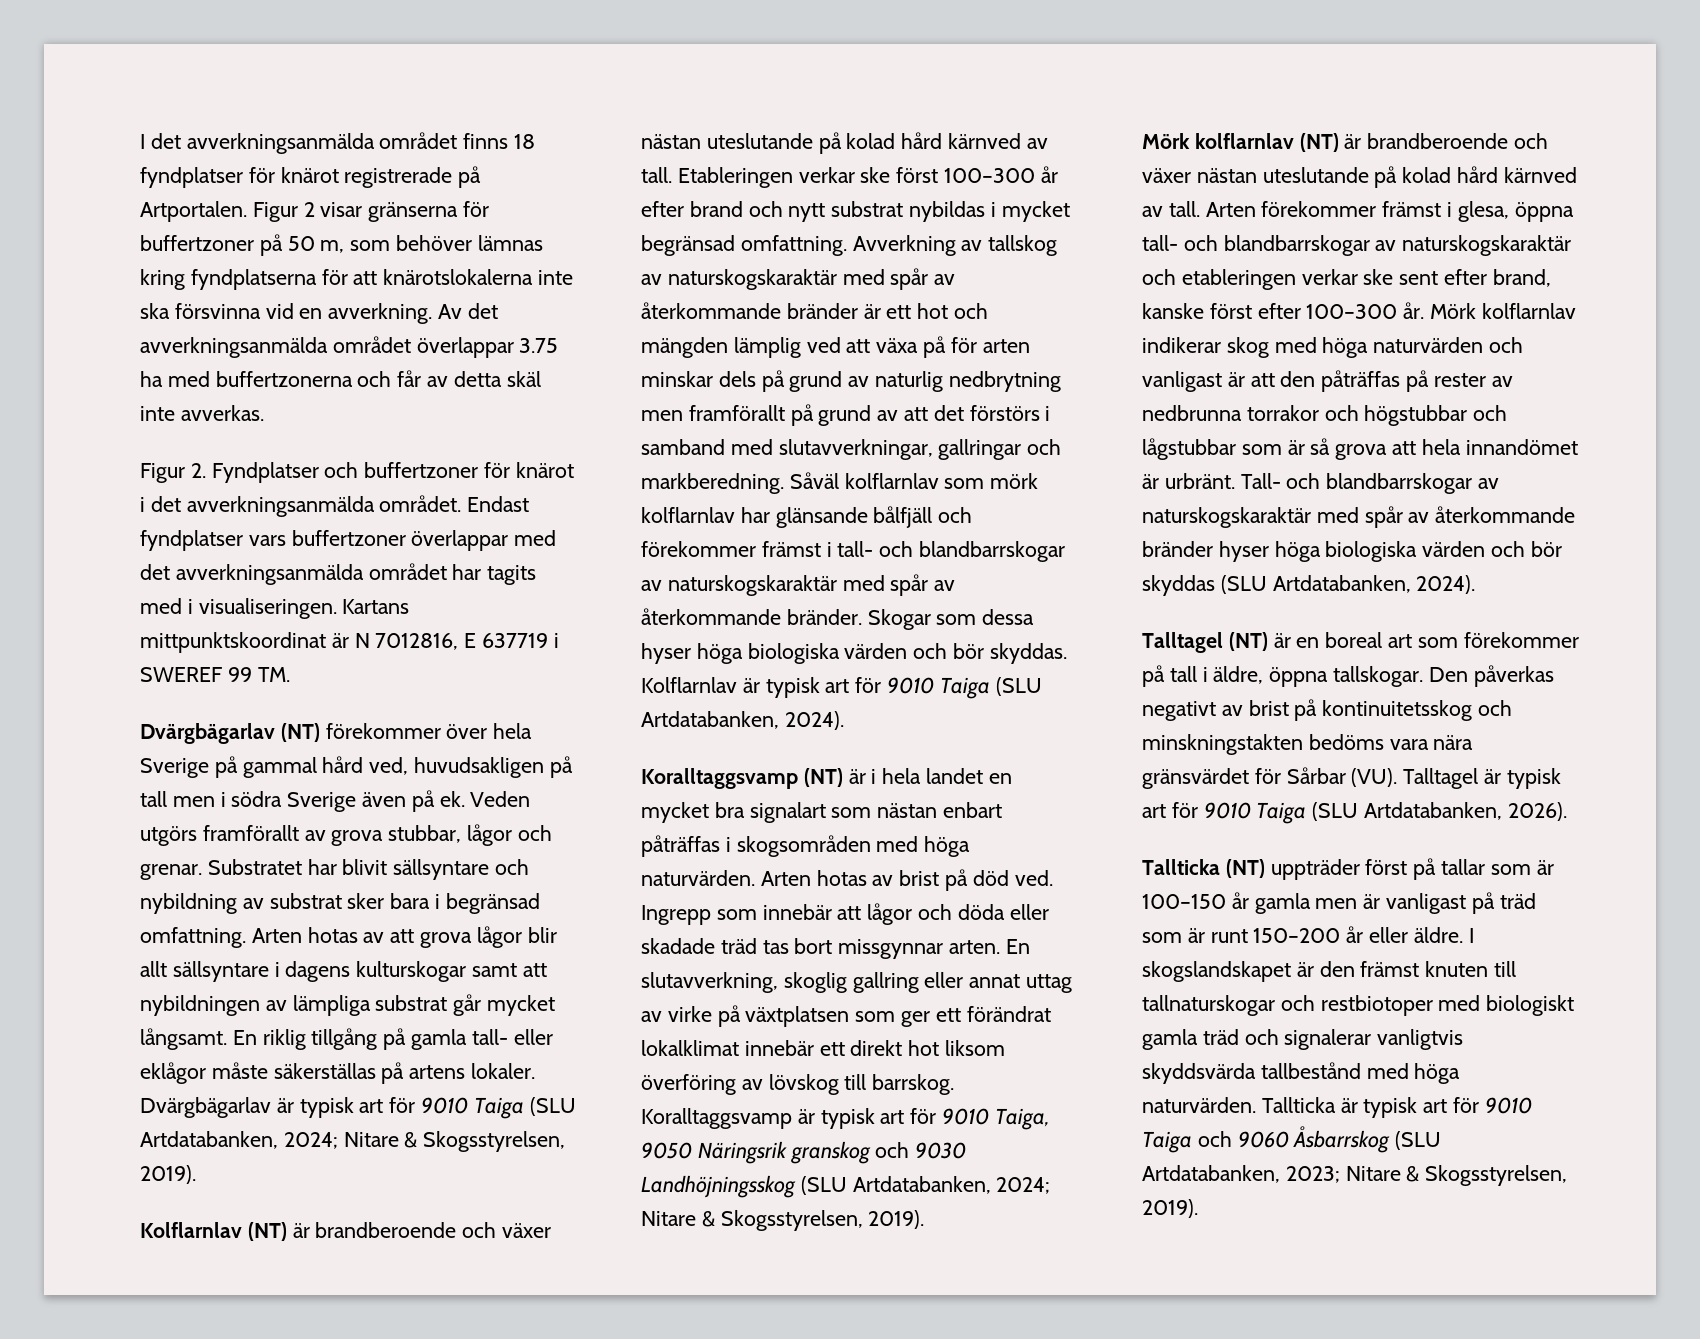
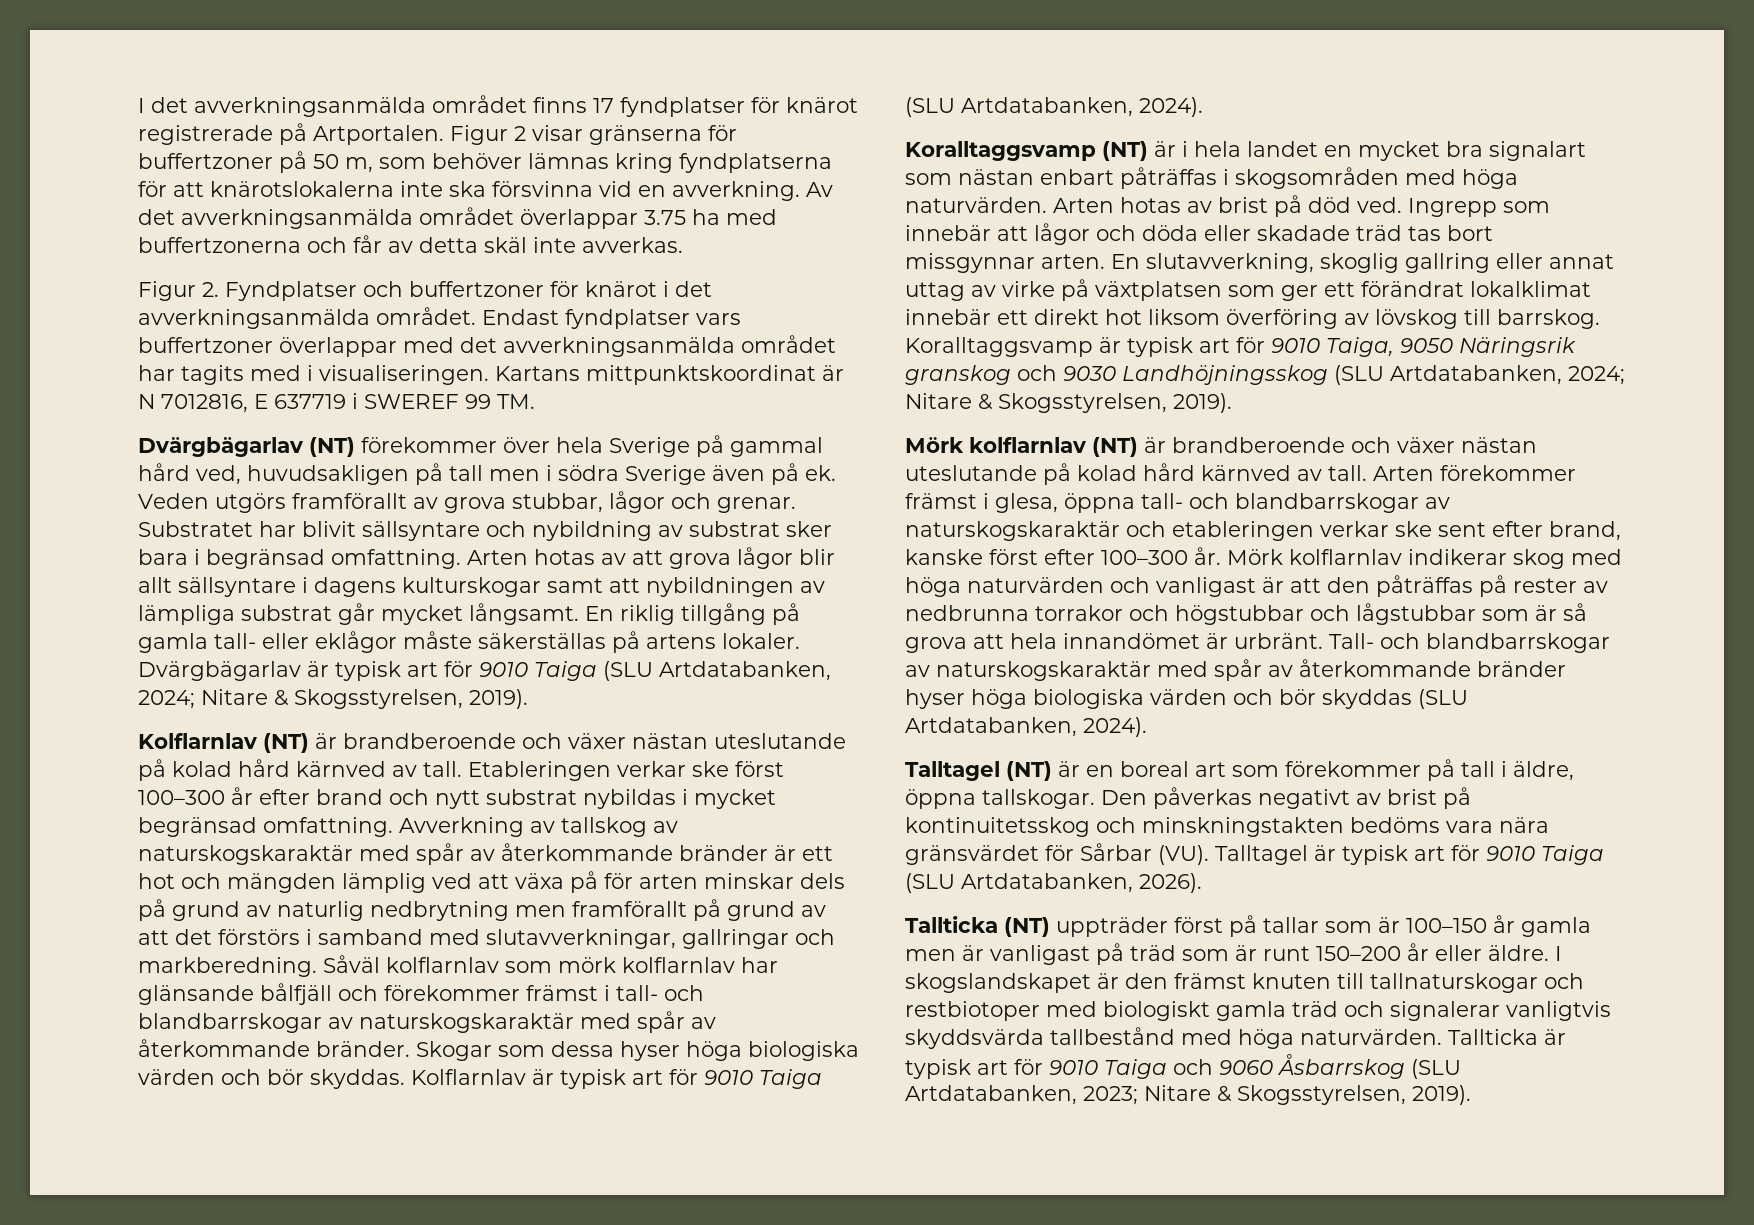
- I det avverkningsanmälda området finns 18 fyndplatser för knärot registrerade på Artportalen.
+ I det avverkningsanmälda området finns 17 fyndplatser för knärot registrerade på Artportalen.

